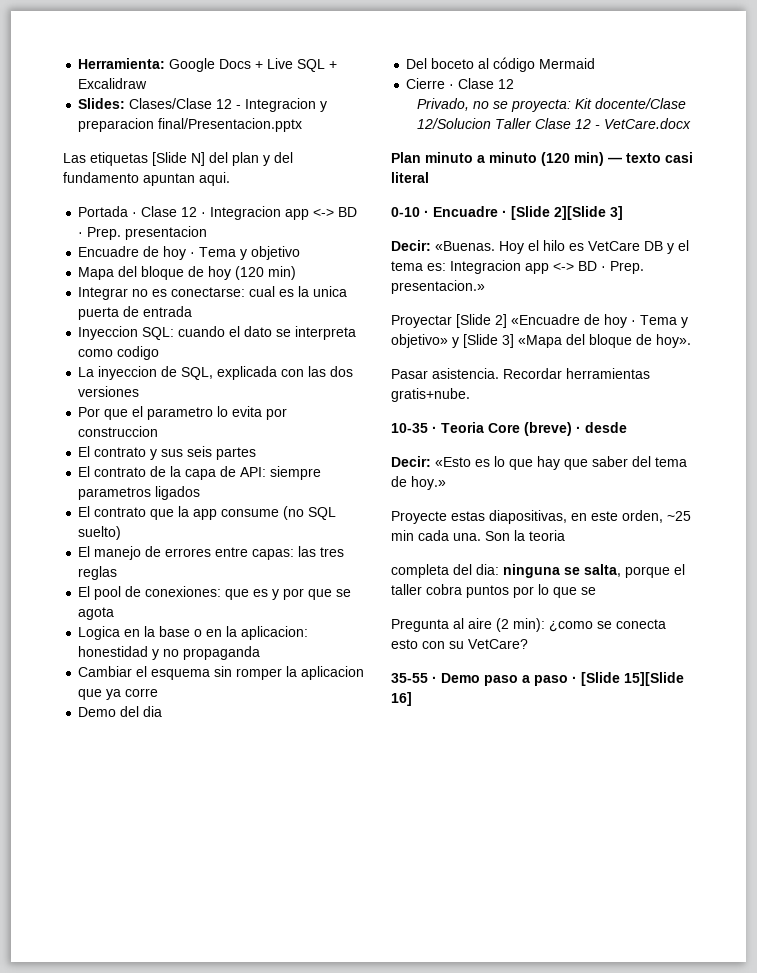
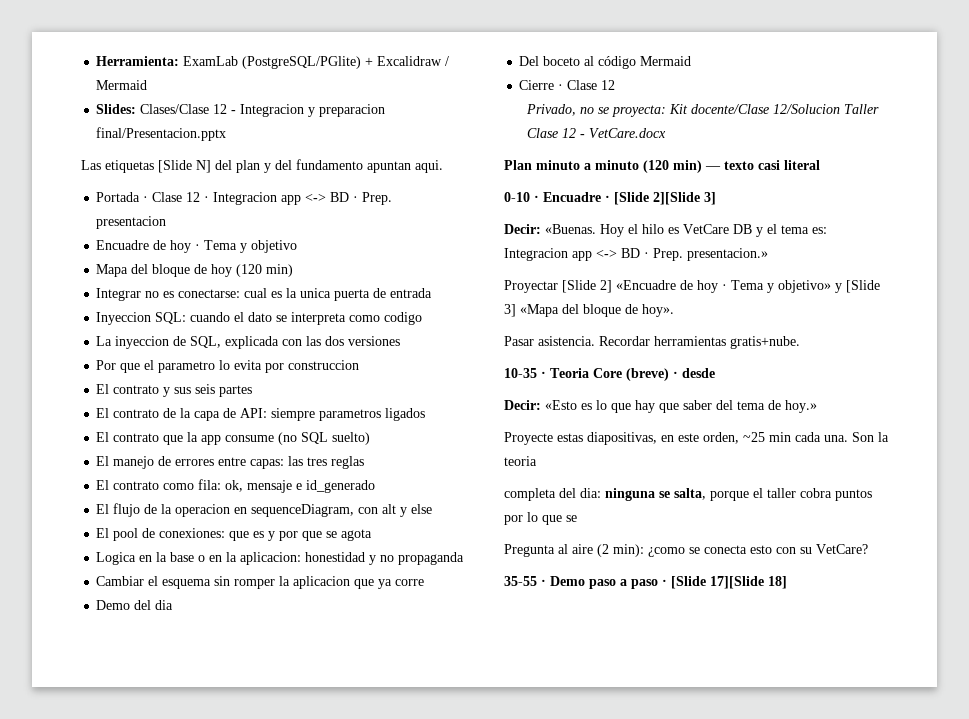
- Herramienta: Google Docs + Live SQL + Excalidraw
+ Herramienta: ExamLab (PostgreSQL/PGlite) + Excalidraw / Mermaid
+ El contrato como fila: ok, mensaje e id_generado
+ El flujo de la operacion en sequenceDiagram, con alt y else
- 35-55 · Demo paso a paso · [Slide 15][Slide 16]
+ 35-55 · Demo paso a paso · [Slide 17][Slide 18]

